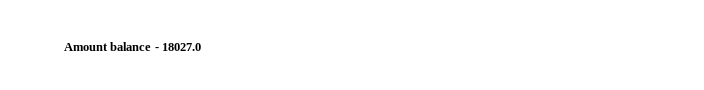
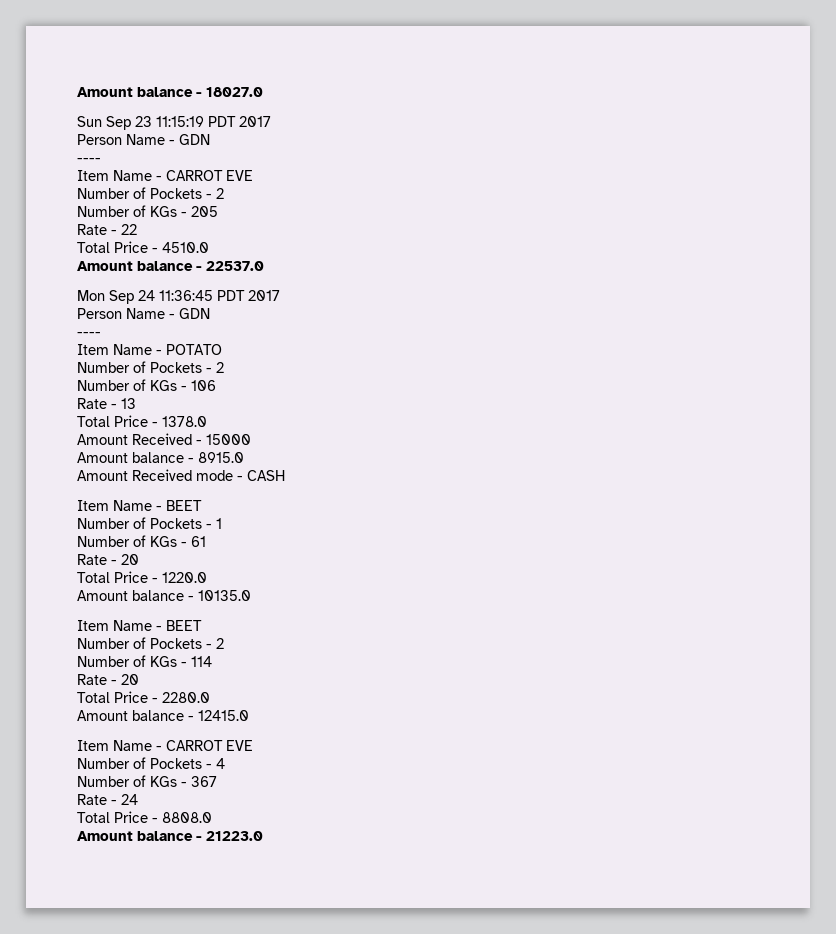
+ Sun Sep 23 11:15:19 PDT 2017
+ Person Name - GDN
+ ----
+ Item Name - CARROT EVE
+ Number of Pockets - 2
+ Number of KGs - 205
+ Rate - 22
+ Total Price - 4510.0
+ Amount balance - 22537.0
+ Mon Sep 24 11:36:45 PDT 2017
+ Person Name - GDN
+ ----
+ Item Name - POTATO
+ Number of Pockets - 2
+ Number of KGs - 106
+ Rate - 13
+ Total Price - 1378.0
+ Amount Received - 15000
+ Amount balance - 8915.0
+ Amount Received mode - CASH
+ Item Name - BEET
+ Number of Pockets - 1
+ Number of KGs - 61
+ Rate - 20
+ Total Price - 1220.0
+ Amount balance - 10135.0
+ Item Name - BEET
+ Number of Pockets - 2
+ Number of KGs - 114
+ Rate - 20
+ Total Price - 2280.0
+ Amount balance - 12415.0
+ Item Name - CARROT EVE
+ Number of Pockets - 4
+ Number of KGs - 367
+ Rate - 24
+ Total Price - 8808.0
+ Amount balance - 21223.0

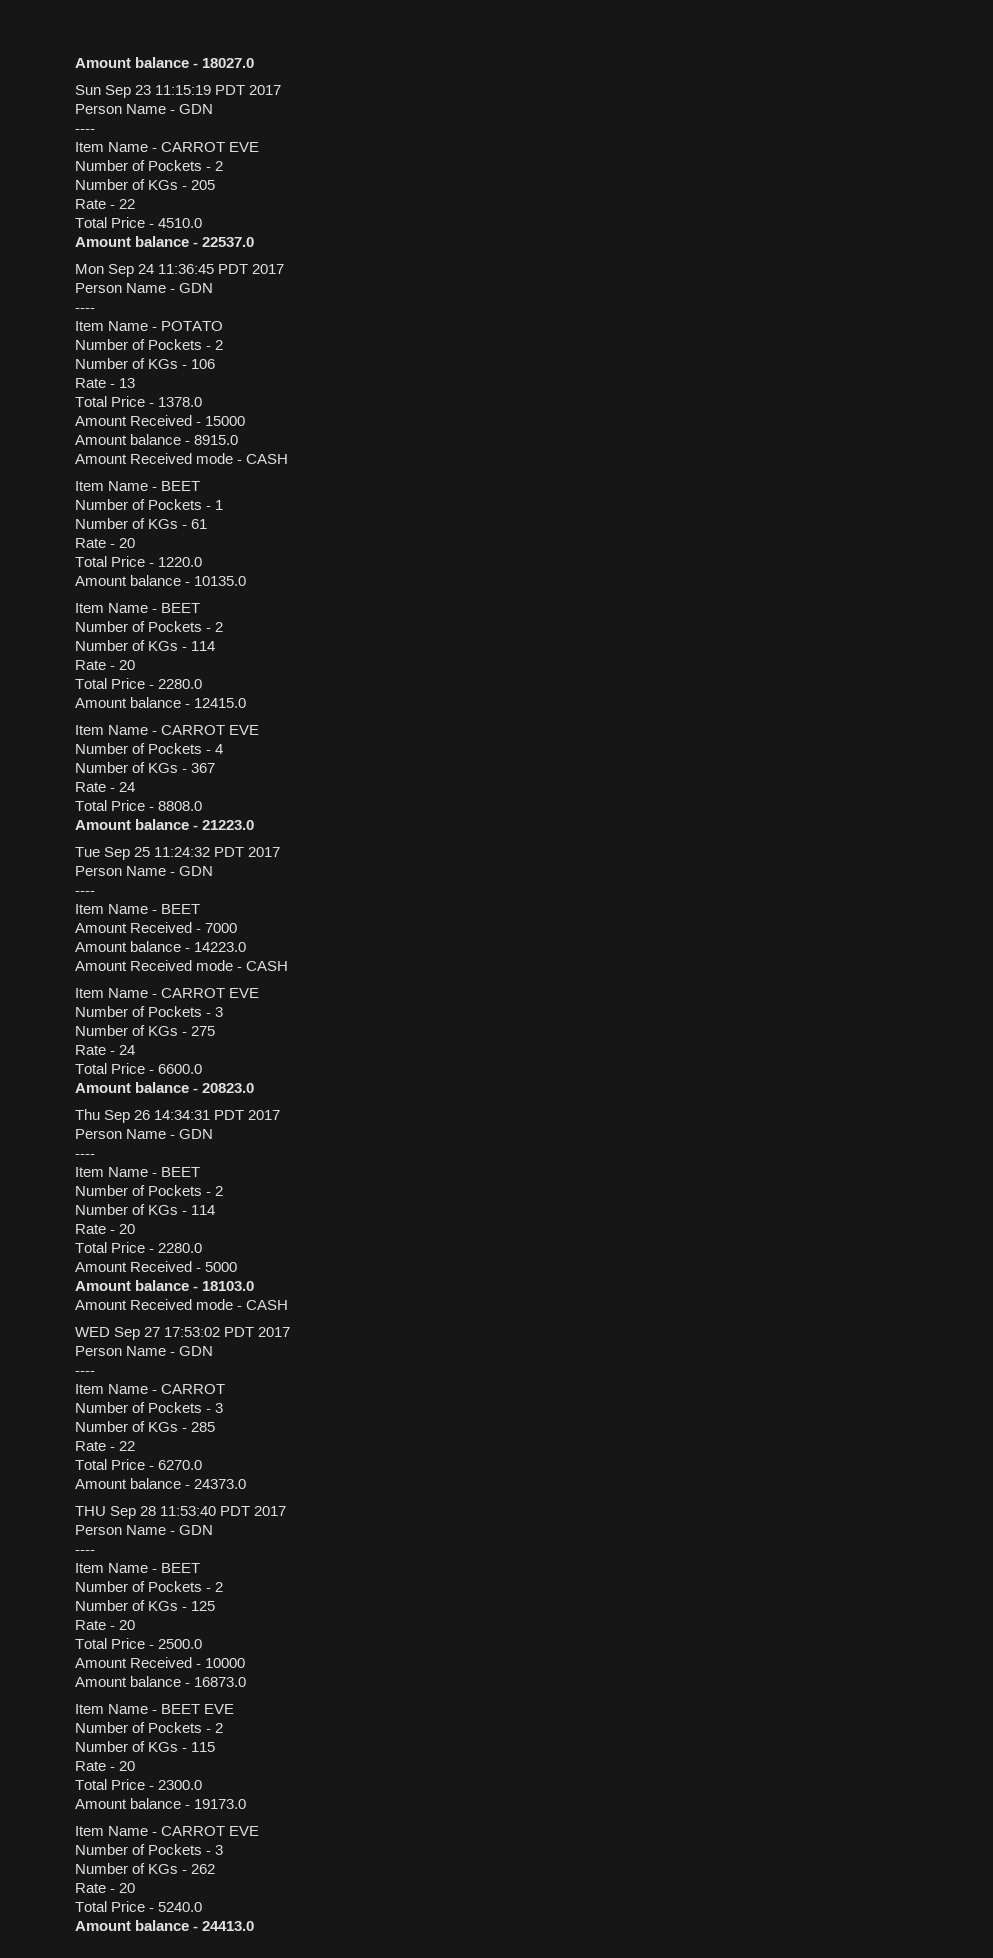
+ Tue Sep 25 11:24:32 PDT 2017
+ Person Name - GDN
+ ----
+ Item Name - BEET
+ Amount Received - 7000
+ Amount balance - 14223.0
+ Amount Received mode - CASH
+ Item Name - CARROT EVE
+ Number of Pockets - 3
+ Number of KGs - 275
+ Rate - 24
+ Total Price - 6600.0
+ Amount balance - 20823.0
+ Thu Sep 26 14:34:31 PDT 2017
+ Person Name - GDN
+ ----
+ Item Name - BEET
+ Number of Pockets - 2
+ Number of KGs - 114
+ Rate - 20
+ Total Price - 2280.0
+ Amount Received - 5000
+ Amount balance - 18103.0
+ Amount Received mode - CASH
+ WED Sep 27 17:53:02 PDT 2017
+ Person Name - GDN
+ ----
+ Item Name - CARROT
+ Number of Pockets - 3
+ Number of KGs - 285
+ Rate - 22
+ Total Price - 6270.0
+ Amount balance - 24373.0
+ THU Sep 28 11:53:40 PDT 2017
+ Person Name - GDN
+ ----
+ Item Name - BEET
+ Number of Pockets - 2
+ Number of KGs - 125
+ Rate - 20
+ Total Price - 2500.0
+ Amount Received - 10000
+ Amount balance - 16873.0
+ Item Name - BEET EVE
+ Number of Pockets - 2
+ Number of KGs - 115
+ Rate - 20
+ Total Price - 2300.0
+ Amount balance - 19173.0
+ Item Name - CARROT EVE
+ Number of Pockets - 3
+ Number of KGs - 262
+ Rate - 20
+ Total Price - 5240.0
+ Amount balance - 24413.0

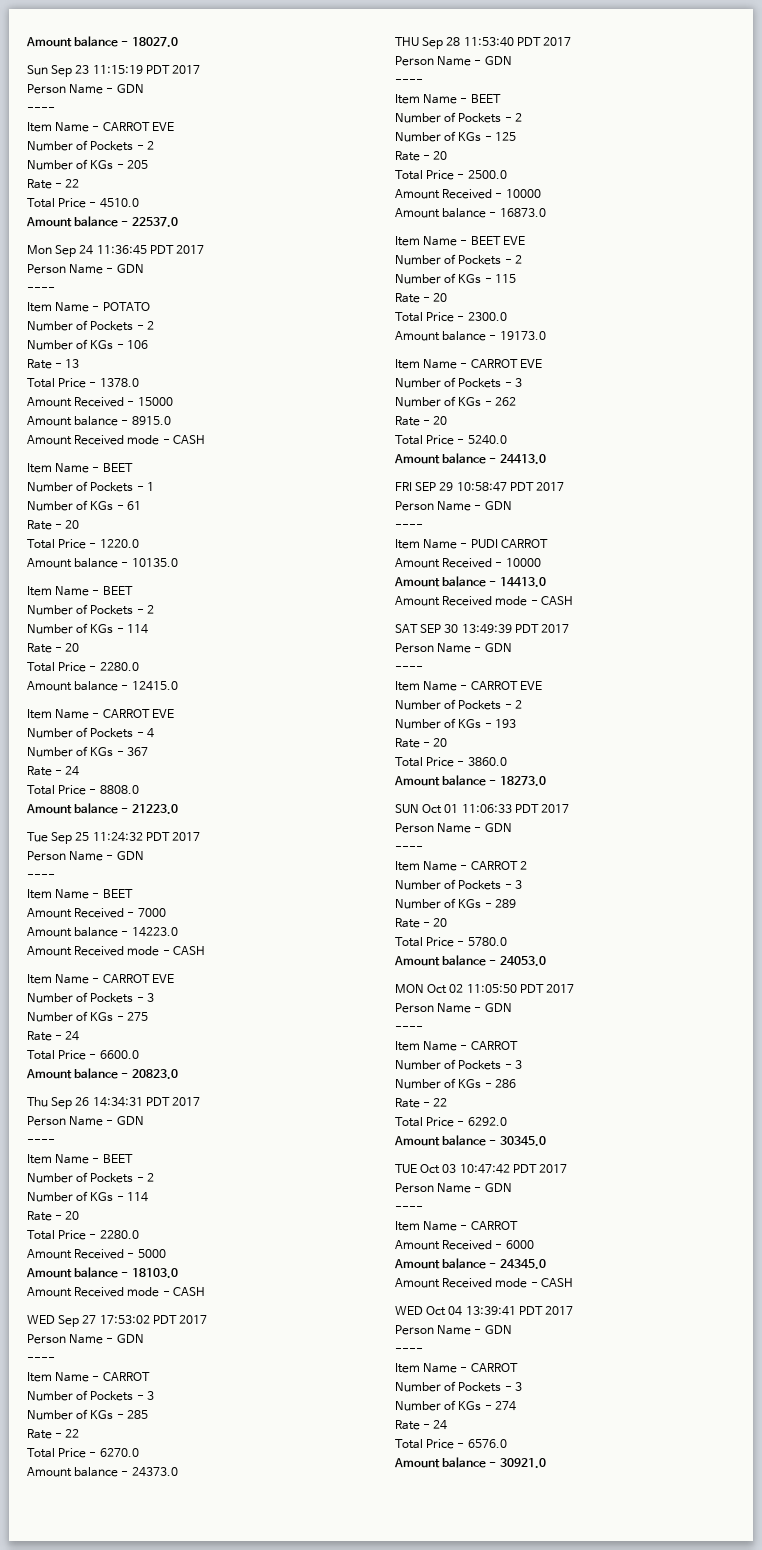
+ FRI SEP 29 10:58:47 PDT 2017
+ Person Name - GDN
+ ----
+ Item Name - PUDI CARROT
+ Amount Received - 10000
+ Amount balance - 14413.0
+ Amount Received mode - CASH
+ SAT SEP 30 13:49:39 PDT 2017
+ Person Name - GDN
+ ----
+ Item Name - CARROT EVE
+ Number of Pockets - 2
+ Number of KGs - 193
+ Rate - 20
+ Total Price - 3860.0
+ Amount balance - 18273.0
+ SUN Oct 01 11:06:33 PDT 2017
+ Person Name - GDN
+ ----
+ Item Name - CARROT 2
+ Number of Pockets - 3
+ Number of KGs - 289
+ Rate - 20
+ Total Price - 5780.0
+ Amount balance - 24053.0
+ MON Oct 02 11:05:50 PDT 2017
+ Person Name - GDN
+ ----
+ Item Name - CARROT
+ Number of Pockets - 3
+ Number of KGs - 286
+ Rate - 22
+ Total Price - 6292.0
+ Amount balance - 30345.0
+ TUE Oct 03 10:47:42 PDT 2017
+ Person Name - GDN
+ ----
+ Item Name - CARROT
+ Amount Received - 6000
+ Amount balance - 24345.0
+ Amount Received mode - CASH
+ WED Oct 04 13:39:41 PDT 2017
+ Person Name - GDN
+ ----
+ Item Name - CARROT
+ Number of Pockets - 3
+ Number of KGs - 274
+ Rate - 24
+ Total Price - 6576.0
+ Amount balance - 30921.0

